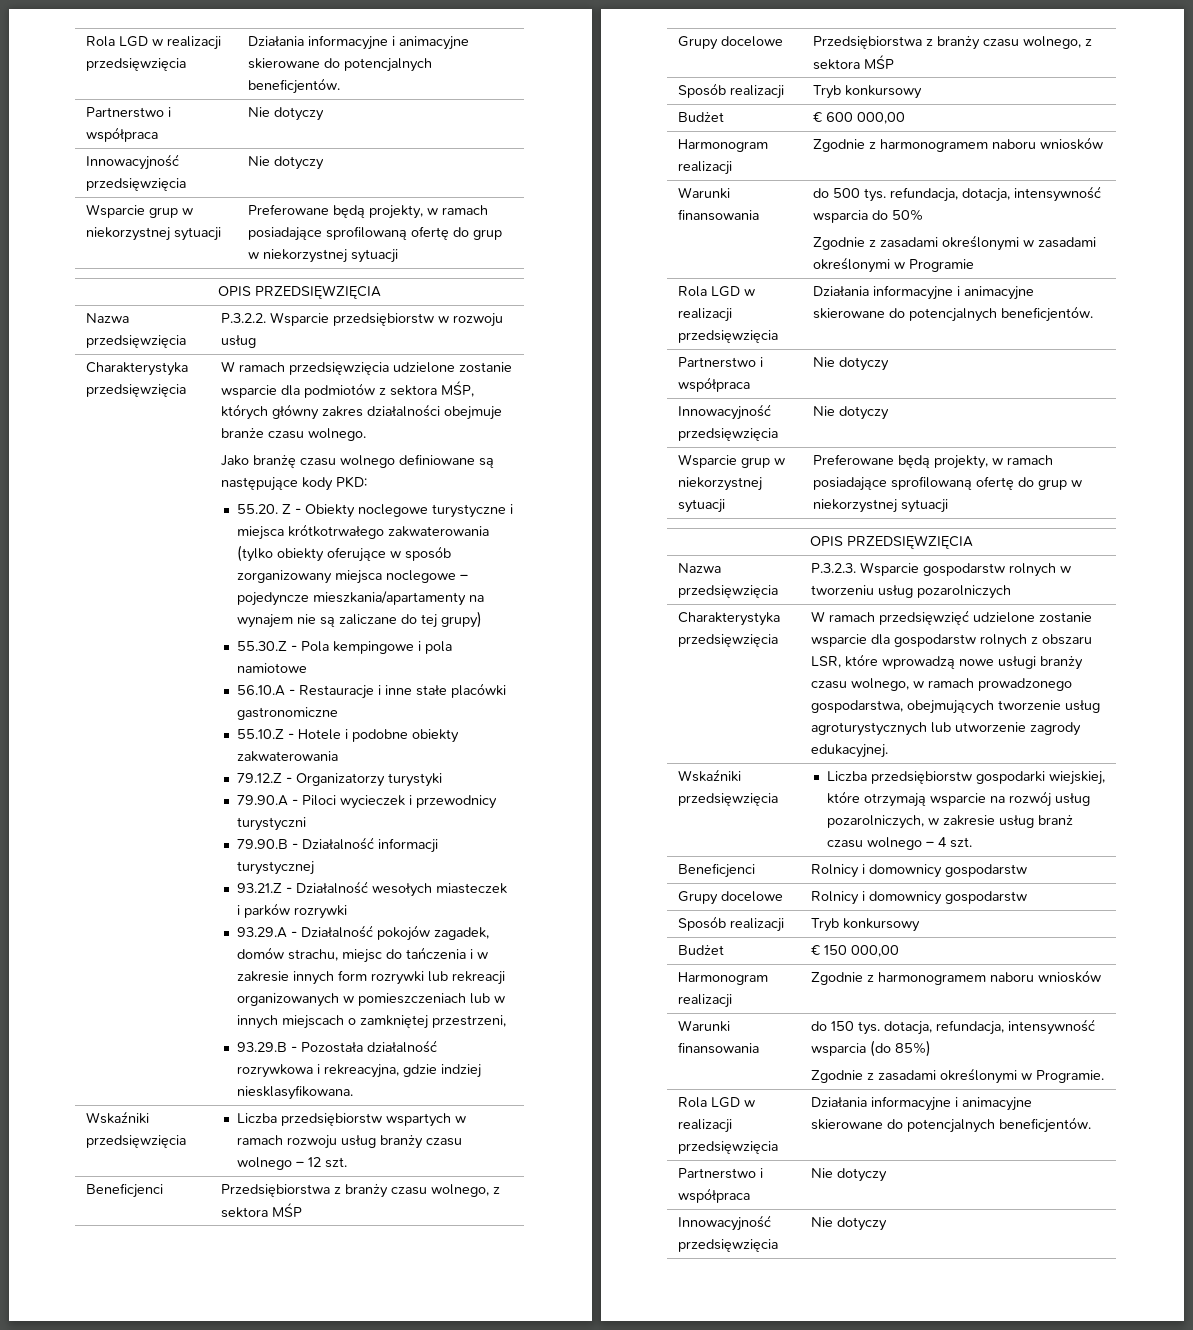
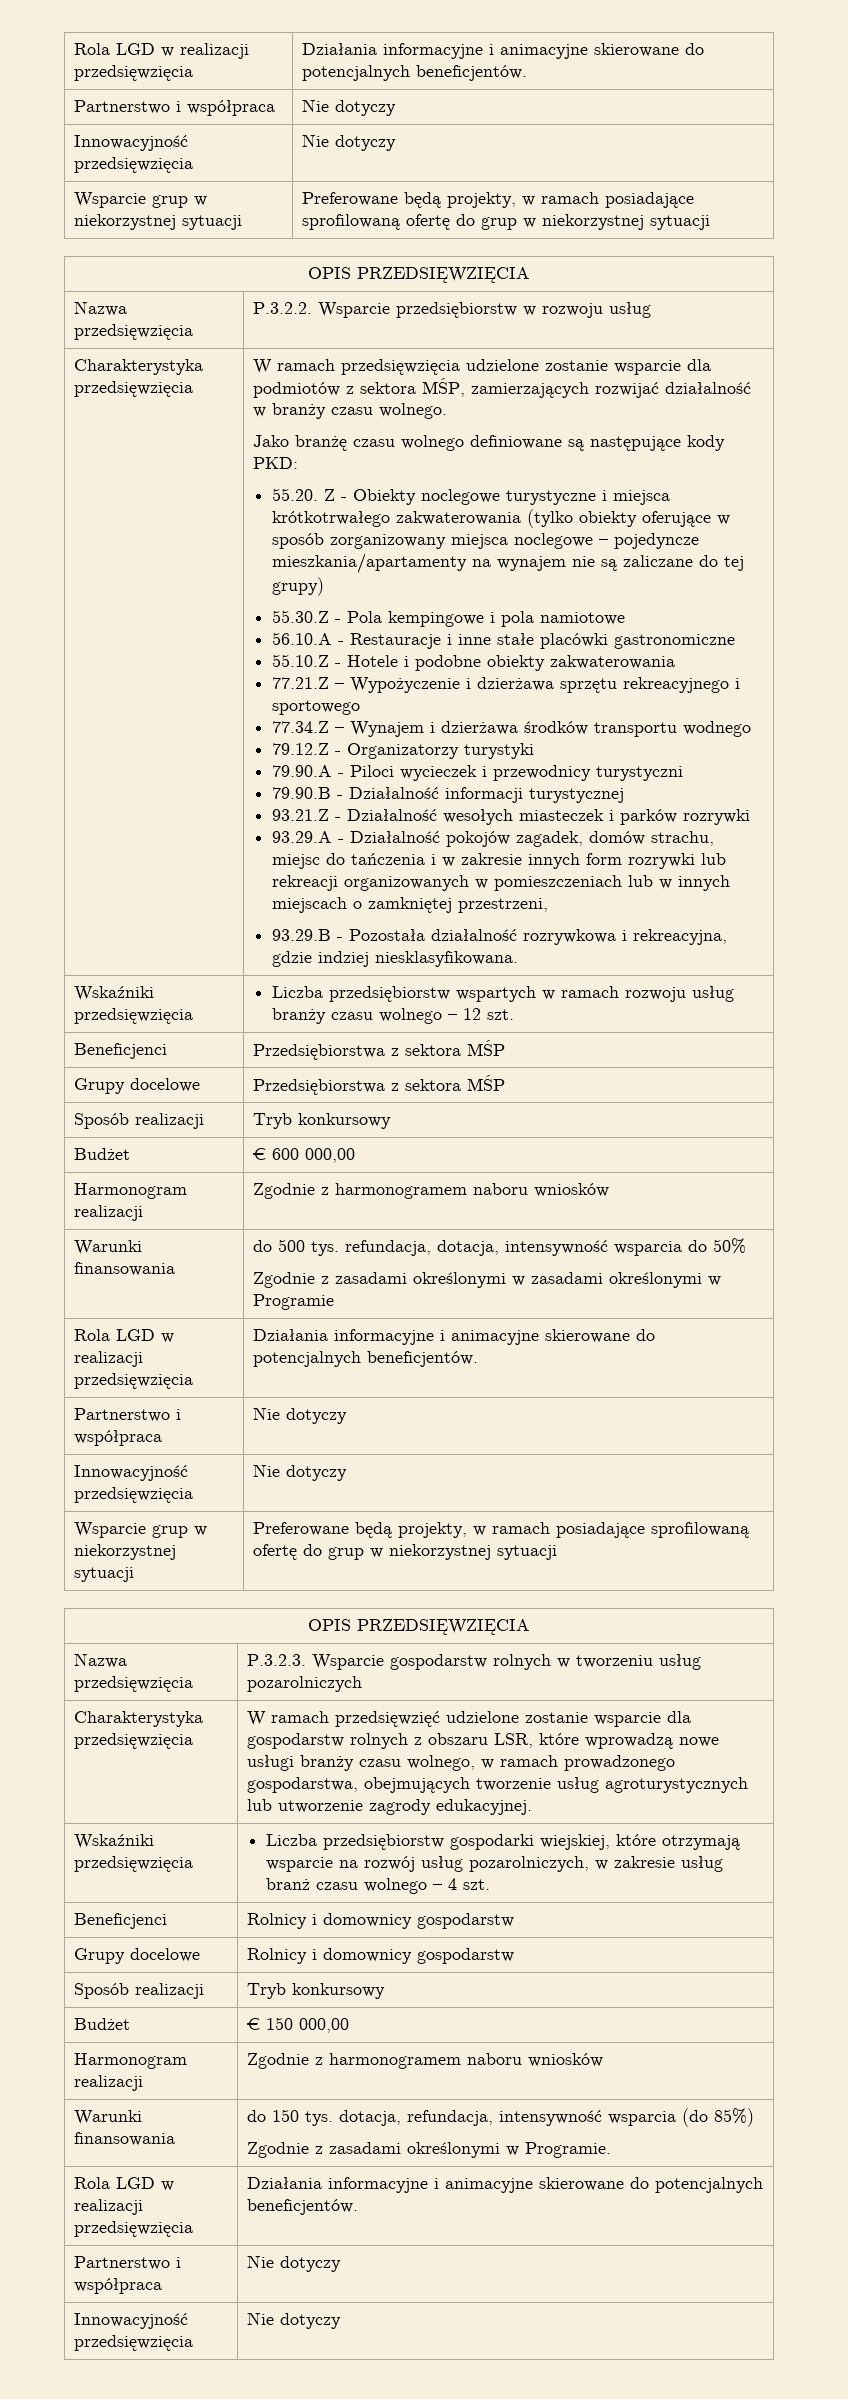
- W ramach przedsięwzięcia udzielone zostanie wsparcie dla podmiotów z sektora MŚP, których główny zakres działalności obejmuje branże czasu wolnego.
+ W ramach przedsięwzięcia udzielone zostanie wsparcie dla podmiotów z sektora MŚP, zamierzających rozwijać działalność w branży czasu wolnego.
+ 77.21.Z – Wypożyczenie i dzierżawa sprzętu rekreacyjnego i sportowego
+ 77.34.Z – Wynajem i dzierżawa środków transportu wodnego
- Beneficjenci | Przedsiębiorstwa z branży czasu wolnego, z sektora MŚP
+ Beneficjenci | Przedsiębiorstwa z sektora MŚP
- Grupy docelowe | Przedsiębiorstwa z branży czasu wolnego, z sektora MŚP
+ Grupy docelowe | Przedsiębiorstwa z sektora MŚP

